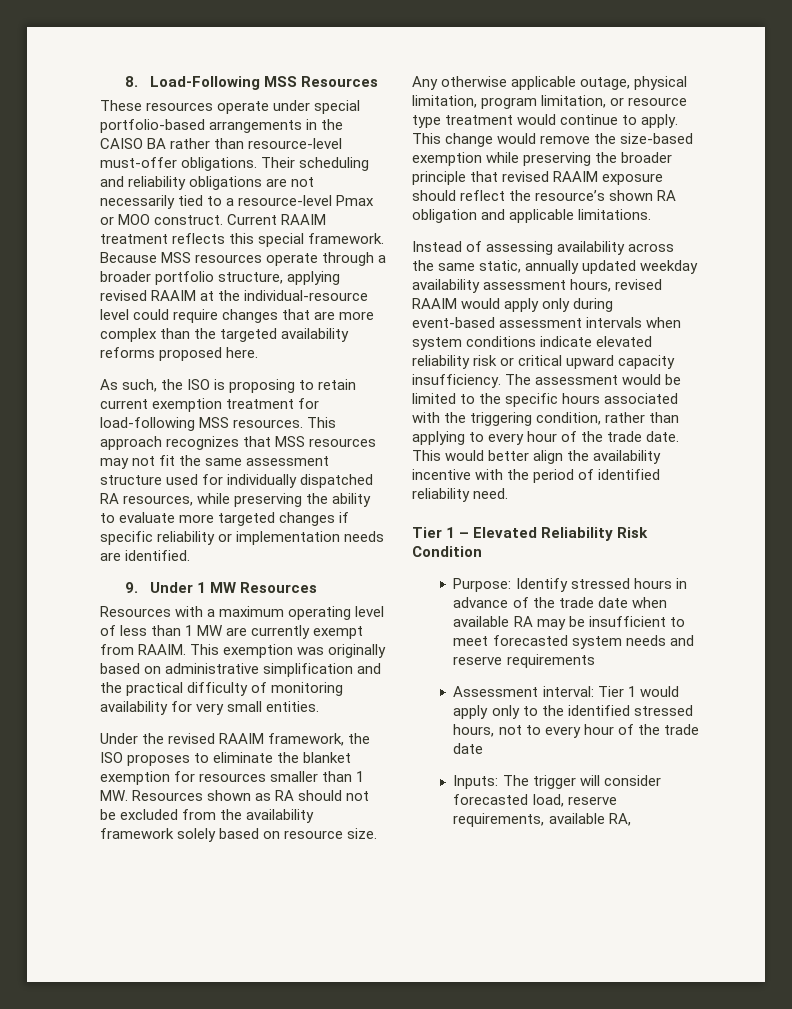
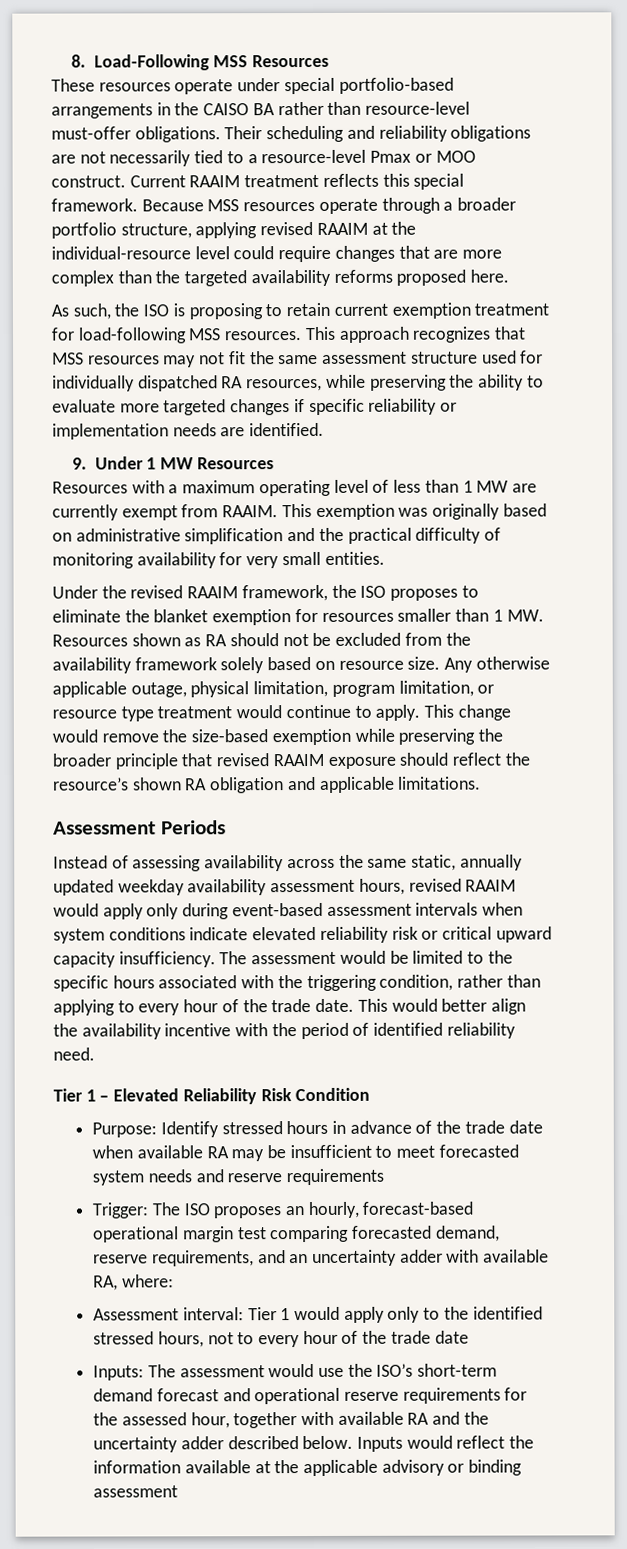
+ Assessment Periods
+ Trigger: The ISO proposes an hourly, forecast-based operational margin test comparing forecasted demand, reserve requirements, and an uncertainty adder with available RA, where:
- Inputs: The trigger will consider forecasted load, reserve requirements, available RA,
+ Inputs: The assessment would use the ISO’s short-term demand forecast and operational reserve requirements for the assessed hour, together with available RA and the uncertainty adder described below. Inputs would reflect the information available at the applicable advisory or binding assessment

